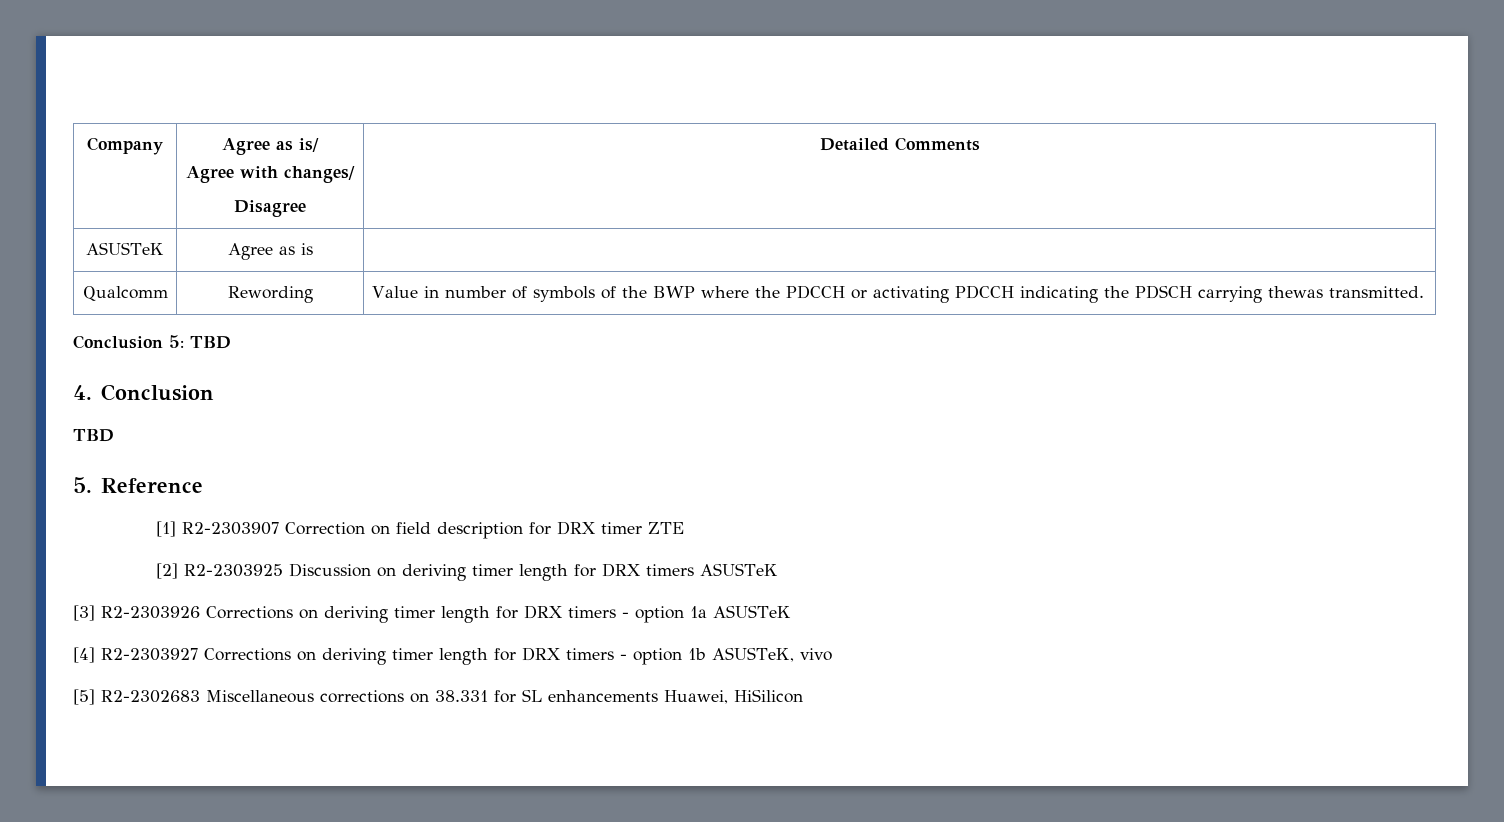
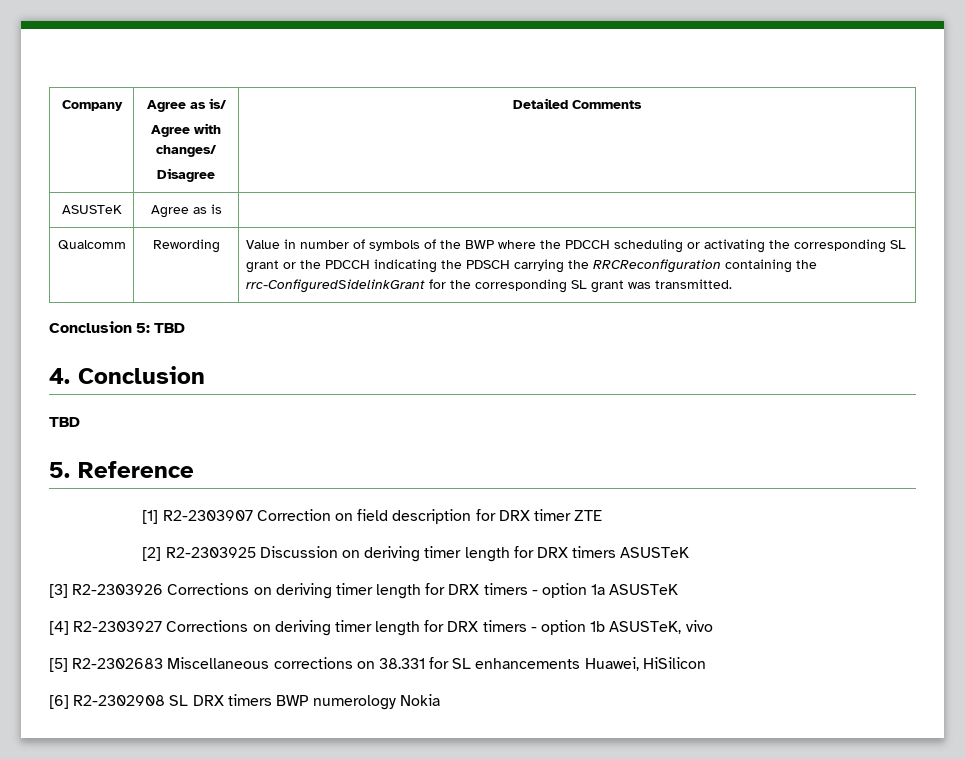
- Qualcomm | Rewording | Value in number of symbols of the BWP where the PDCCH or activating PDCCH indicating the PDSCH carrying thewas transmitted.
+ Qualcomm | Rewording | Value in number of symbols of the BWP where the PDCCH scheduling or activating the corresponding SL grant or the PDCCH indicating the PDSCH carrying the RRCReconfiguration containing the rrc-ConfiguredSidelinkGrant for the corresponding SL grant was transmitted.
+ [6] R2-2302908 SL DRX timers BWP numerology Nokia

